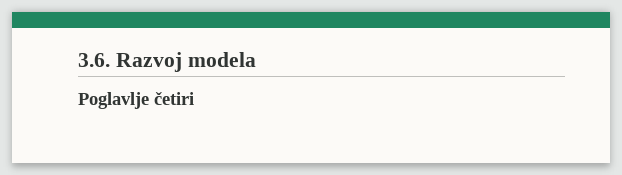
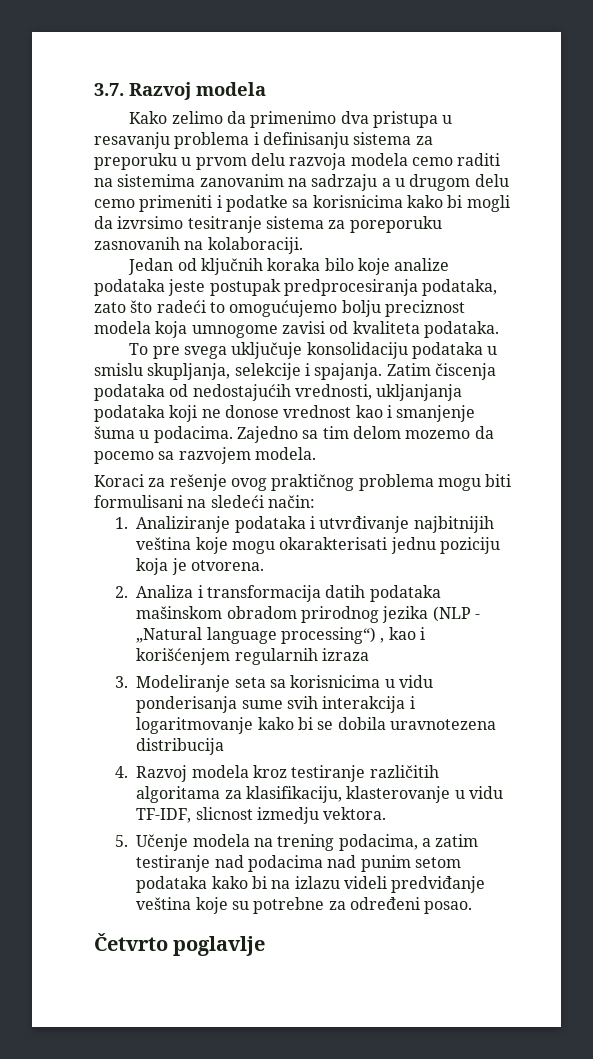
- 3.6. Razvoj modela
+ 3.7. Razvoj modela
- Poglavlje četiri
+ Kako zelimo da primenimo dva pristupa u resavanju problema i definisanju sistema za preporuku u prvom delu razvoja modela cemo raditi na sistemima zanovanim na sadrzaju a u drugom delu cemo primeniti i podatke sa korisnicima kako bi mogli da izvrsimo tesitranje sistema za poreporuku zasnovanih na kolaboraciji.
+ Jedan od ključnih koraka bilo koje analize podataka jeste postupak predprocesiranja podataka, zato što radeći to omogućujemo bolju preciznost modela koja umnogome zavisi od kvaliteta podataka.
+ To pre svega uključuje konsolidaciju podataka u smislu skupljanja, selekcije i spajanja. Zatim čiscenja podataka od nedostajućih vrednosti, ukljanjanja podataka koji ne donose vrednost kao i smanjenje šuma u podacima. Zajedno sa tim delom mozemo da pocemo sa razvojem modela.
+ Koraci za rešenje ovog praktičnog problema mogu biti formulisani na sledeći način:
+ 1. Analiziranje podataka i utvrđivanje najbitnijih veština koje mogu okarakterisati jednu poziciju koja je otvorena.
+ 2. Analiza i transformacija datih podataka mašinskom obradom prirodnog jezika (NLP - „Natural language processing“) , kao i korišćenjem regularnih izraza
+ 3. Modeliranje seta sa korisnicima u vidu ponderisanja sume svih interakcija i logaritmovanje kako bi se dobila uravnotezena distribucija
+ 4. Razvoj modela kroz testiranje različitih algoritama za klasifikaciju, klasterovanje u vidu TF-IDF, slicnost izmedju vektora.
+ 5. Učenje modela na trening podacima, a zatim testiranje nad podacima nad punim setom podataka kako bi na izlazu videli predviđanje veština koje su potrebne za određeni posao.
+ Četvrto poglavlje

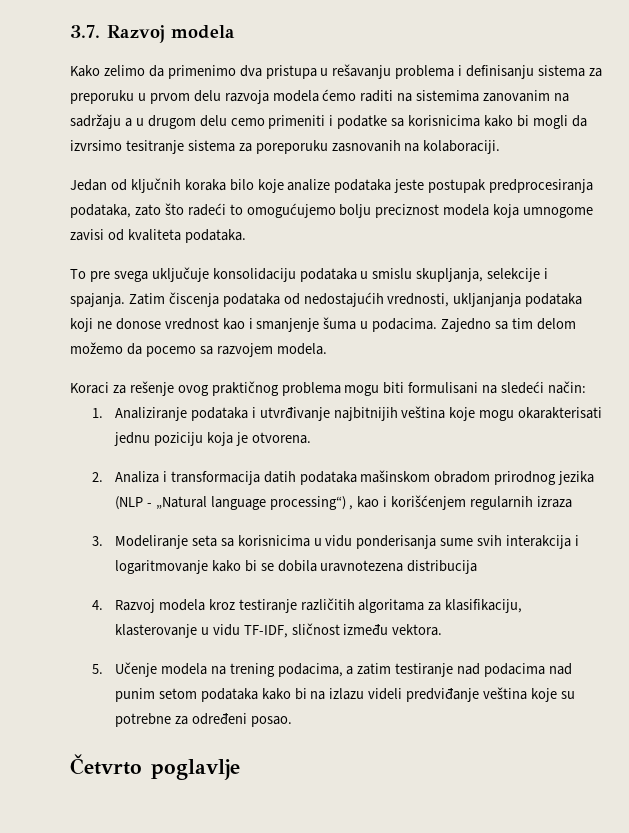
- Kako zelimo da primenimo dva pristupa u resavanju problema i definisanju sistema za preporuku u prvom delu razvoja modela cemo raditi na sistemima zanovanim na sadrzaju a u drugom delu cemo primeniti i podatke sa korisnicima kako bi mogli da izvrsimo tesitranje sistema za poreporuku zasnovanih na kolaboraciji.
+ Kako zelimo da primenimo dva pristupa u rešavanju problema i definisanju sistema za preporuku u prvom delu razvoja modela ćemo raditi na sistemima zanovanim na sadržaju a u drugom delu cemo primeniti i podatke sa korisnicima kako bi mogli da izvrsimo tesitranje sistema za poreporuku zasnovanih na kolaboraciji.
- Zajedno sa tim delom mozemo da pocemo sa razvojem modela.
+ Zajedno sa tim delom možemo da pocemo sa razvojem modela.
- 4. Razvoj modela kroz testiranje različitih algoritama za klasifikaciju, klasterovanje u vidu TF-IDF, slicnost izmedju vektora.
+ 4. Razvoj modela kroz testiranje različitih algoritama za klasifikaciju, klasterovanje u vidu TF-IDF, sličnost između vektora.

